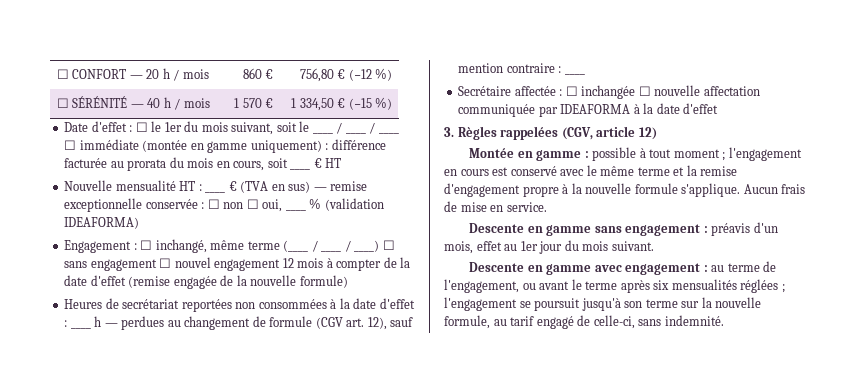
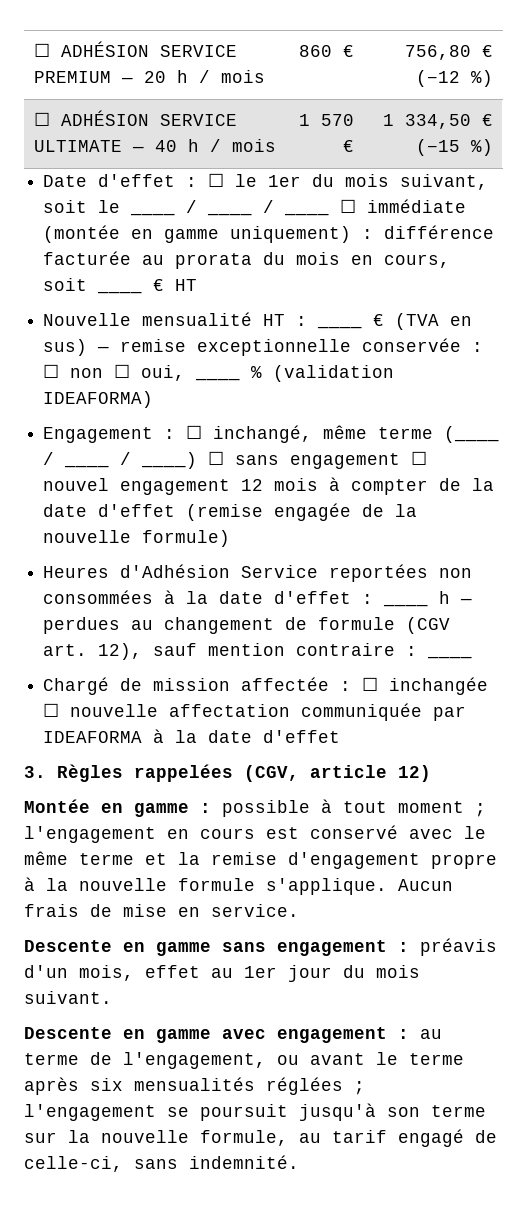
- ☐ CONFORT — 20 h / mois | 860 € | 756,80 € (−12 %)
+ ☐ ADHÉSION SERVICE PREMIUM — 20 h / mois | 860 € | 756,80 € (−12 %)
- ☐ SÉRÉNITÉ — 40 h / mois | 1 570 € | 1 334,50 € (−15 %)
+ ☐ ADHÉSION SERVICE ULTIMATE — 40 h / mois | 1 570 € | 1 334,50 € (−15 %)
- Heures de secrétariat reportées non consommées à la date d'effet : ____ h — perdues au changement de formule (CGV art. 12), sauf mention contraire : ____
+ Heures d'Adhésion Service reportées non consommées à la date d'effet : ____ h — perdues au changement de formule (CGV art. 12), sauf mention contraire : ____
- Secrétaire affectée : ☐ inchangée ☐ nouvelle affectation communiquée par IDEAFORMA à la date d'effet
+ Chargé de mission affectée : ☐ inchangée ☐ nouvelle affectation communiquée par IDEAFORMA à la date d'effet

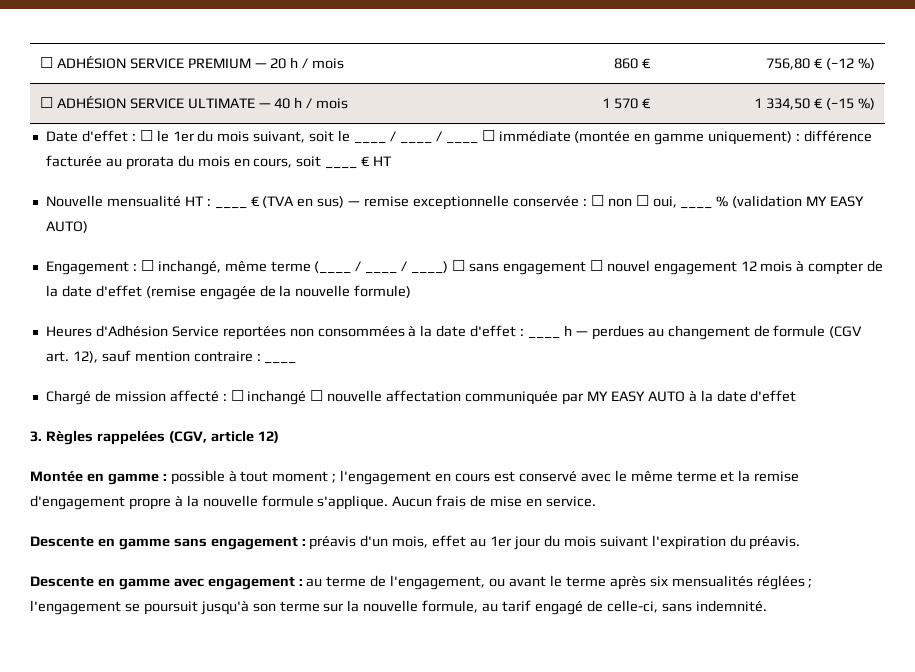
- Nouvelle mensualité HT : ____ € (TVA en sus) — remise exceptionnelle conservée : ☐ non ☐ oui, ____ % (validation IDEAFORMA)
+ Nouvelle mensualité HT : ____ € (TVA en sus) — remise exceptionnelle conservée : ☐ non ☐ oui, ____ % (validation MY EASY AUTO)
- Chargé de mission affectée : ☐ inchangée ☐ nouvelle affectation communiquée par IDEAFORMA à la date d'effet
+ Chargé de mission affecté : ☐ inchangé ☐ nouvelle affectation communiquée par MY EASY AUTO à la date d'effet
- Descente en gamme sans engagement : préavis d'un mois, effet au 1er jour du mois suivant.
+ Descente en gamme sans engagement : préavis d'un mois, effet au 1er jour du mois suivant l'expiration du préavis.

